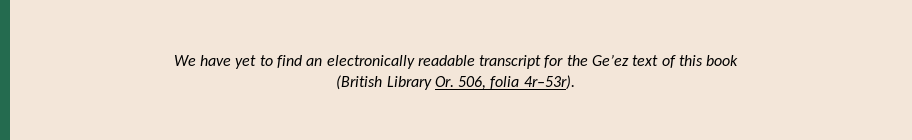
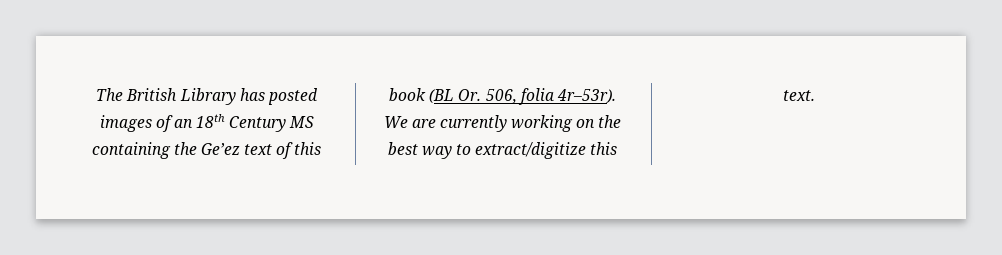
- We have yet to find an electronically readable transcript for the Ge’ez text of this book
- (British Library Or. 506, folia 4r–53r).
+ The British Library has posted images of an 18th Century MS containing the Ge’ez text of this book (BL Or. 506, folia 4r–53r).
+ We are currently working on the best way to extract/digitize this text.

